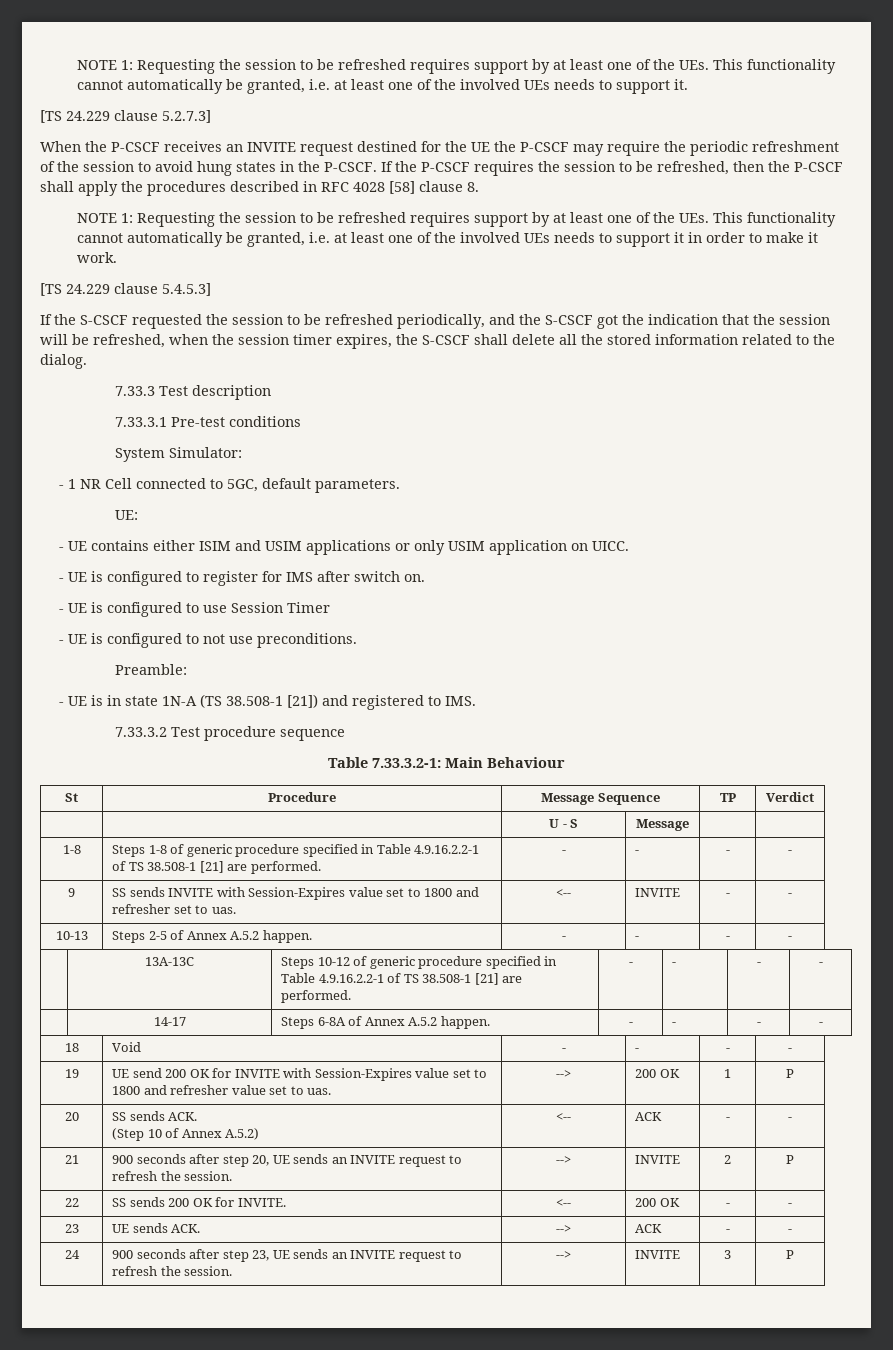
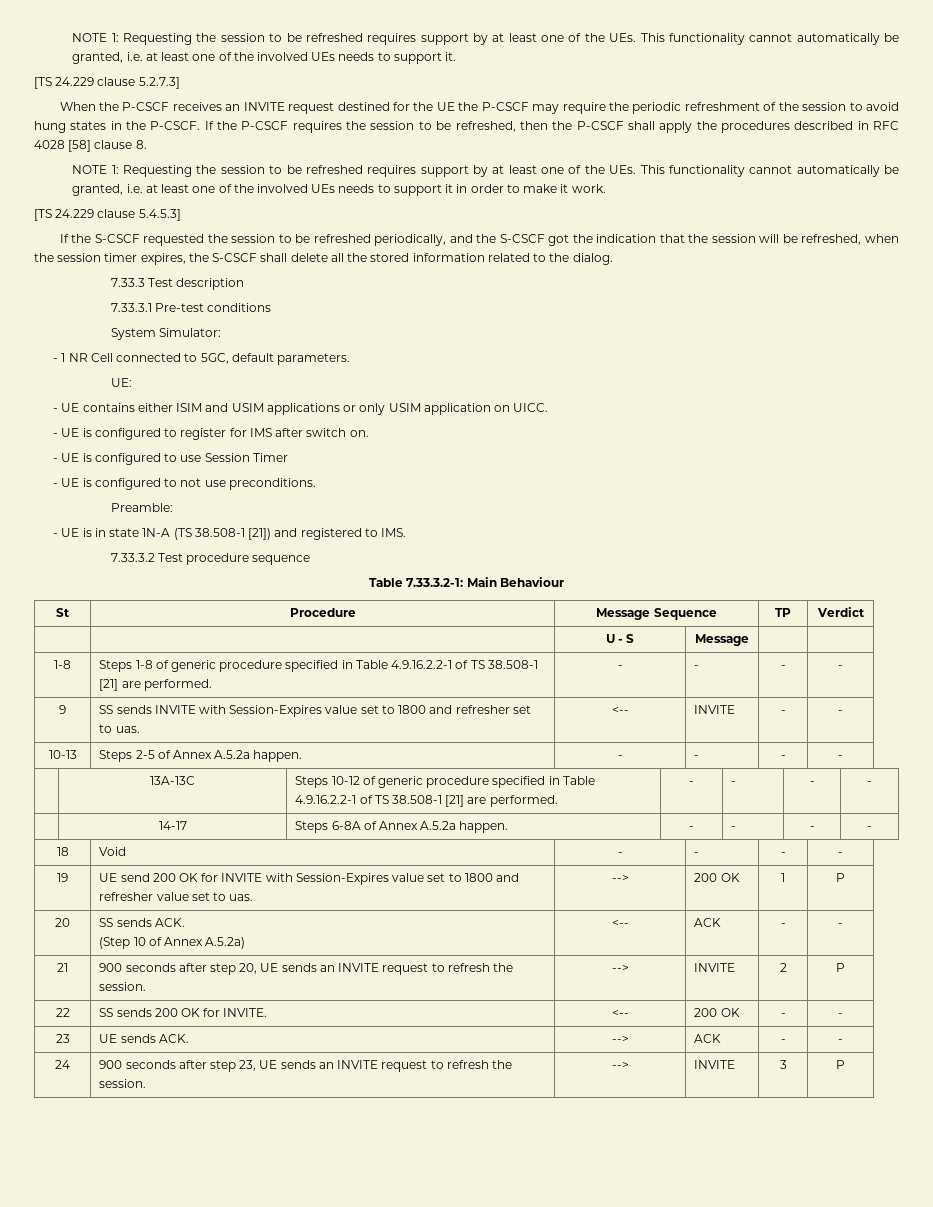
- 10-13 | Steps 2-5 of Annex A.5.2 happen. | - | - | - | -
+ 10-13 | Steps 2-5 of Annex A.5.2a happen. | - | - | - | -
- | 14-17 | Steps 6-8A of Annex A.5.2 happen. | - | - | - | -
+ | 14-17 | Steps 6-8A of Annex A.5.2a happen. | - | - | - | -
  20 | SS sends ACK.
- (Step 10 of Annex A.5.2) | <-- | ACK | - | -
+ (Step 10 of Annex A.5.2a) | <-- | ACK | - | -

